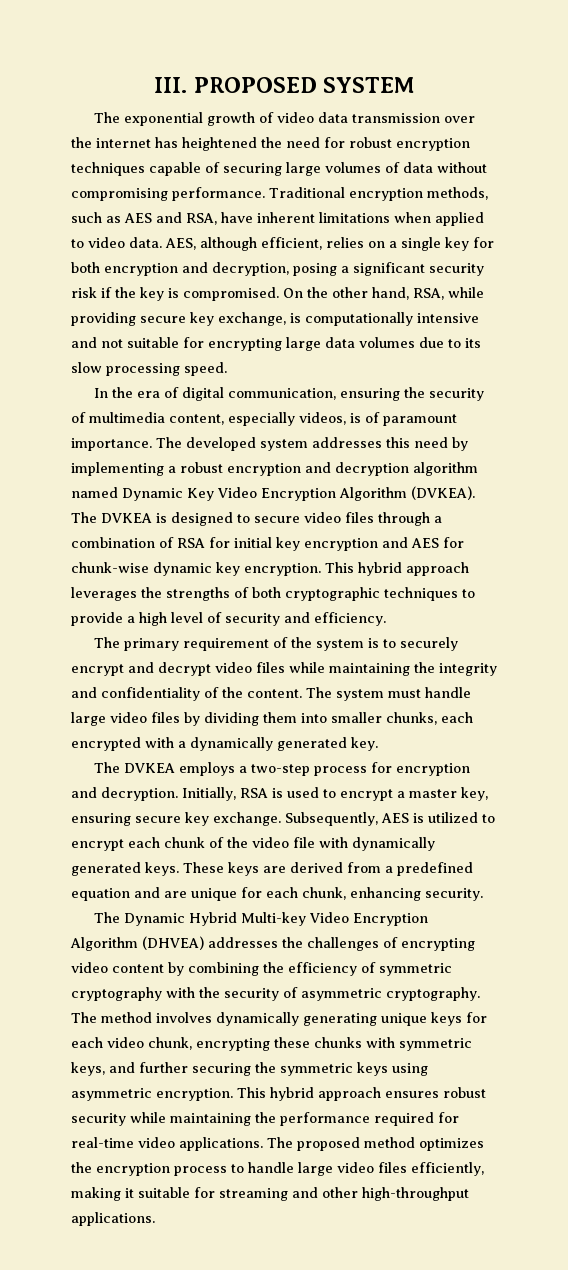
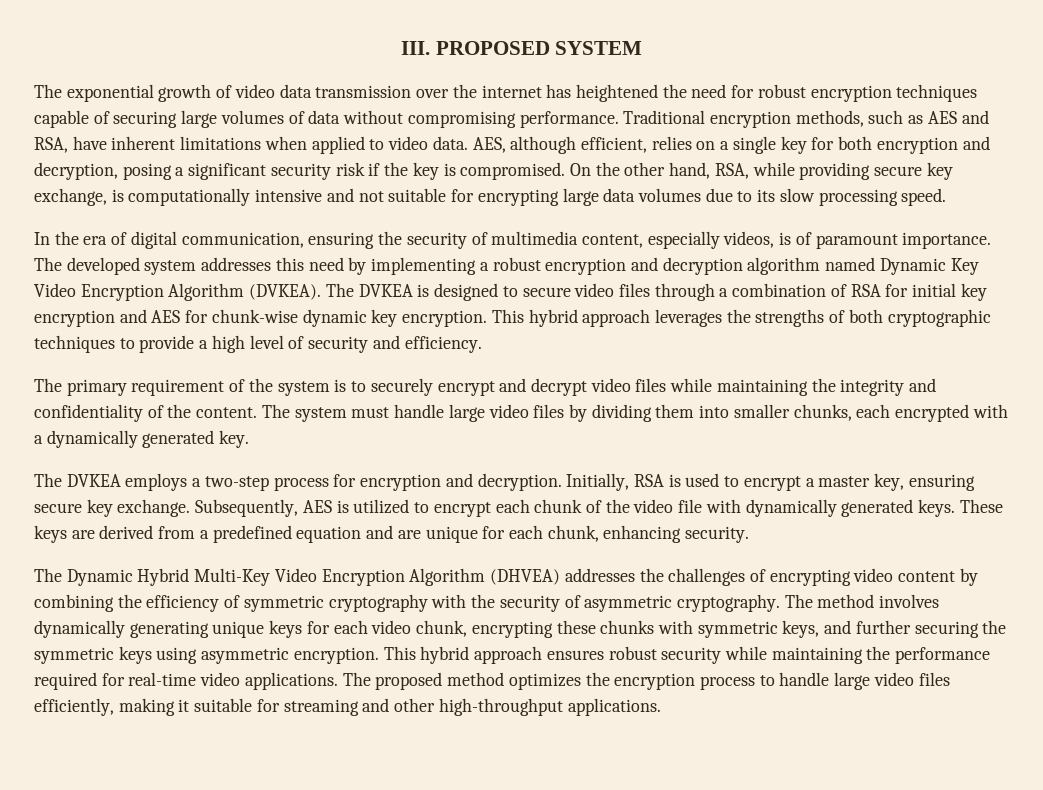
- The Dynamic Hybrid Multi-key Video Encryption Algorithm (DHVEA) addresses the challenges of encrypting video content by combining the efficiency of symmetric cryptography with the security of asymmetric cryptography.
+ The Dynamic Hybrid Multi-Key Video Encryption Algorithm (DHVEA) addresses the challenges of encrypting video content by combining the efficiency of symmetric cryptography with the security of asymmetric cryptography.

